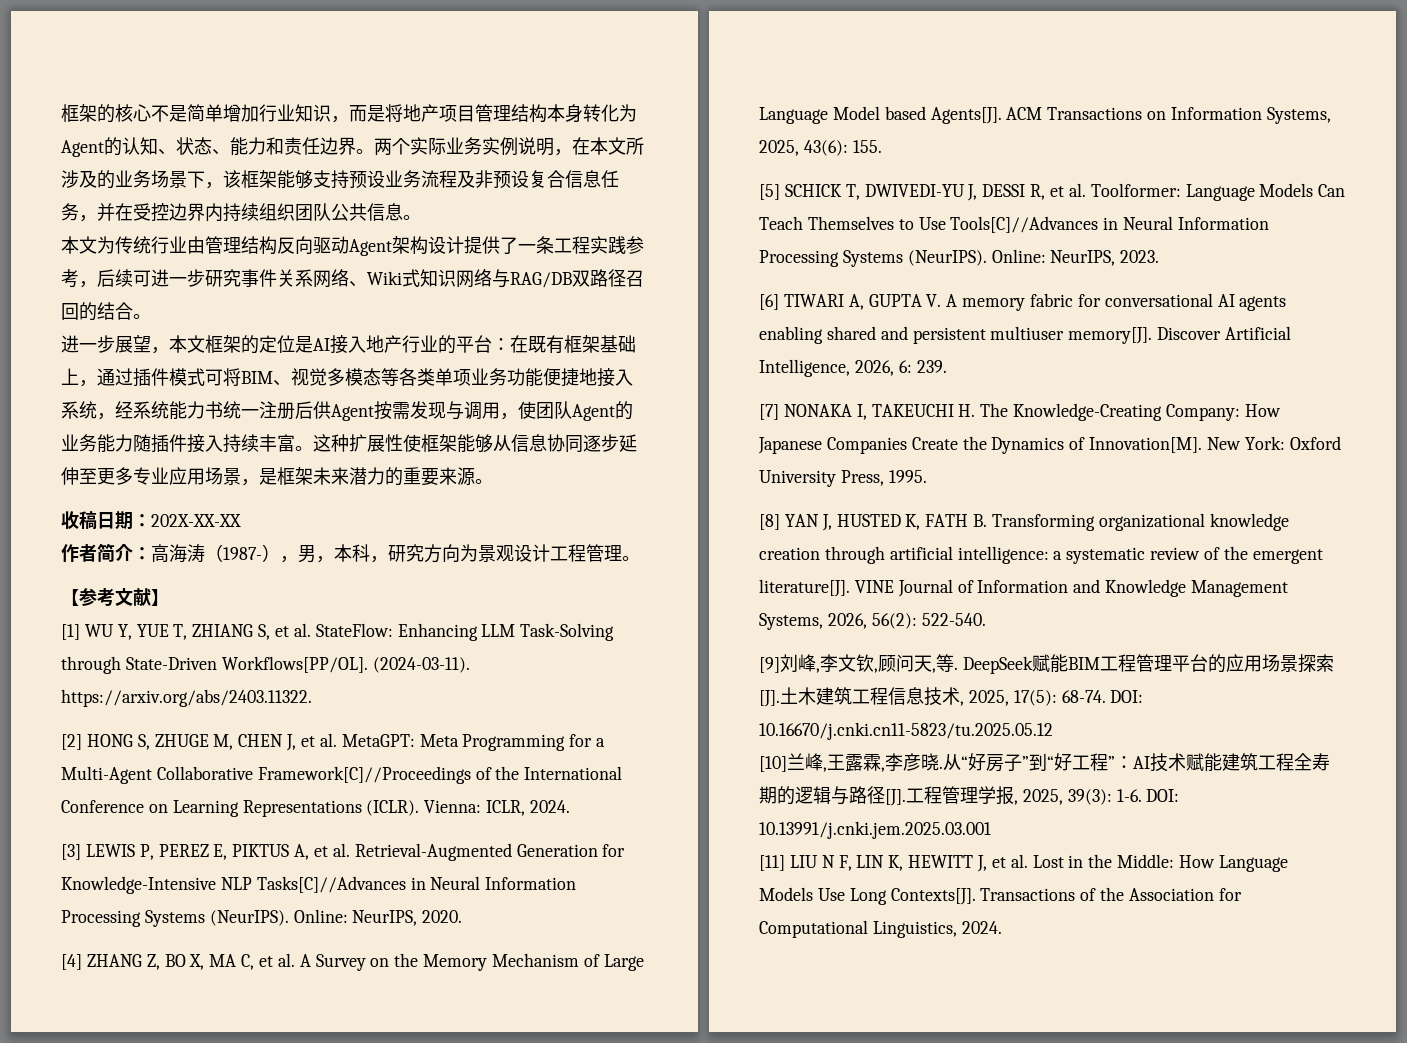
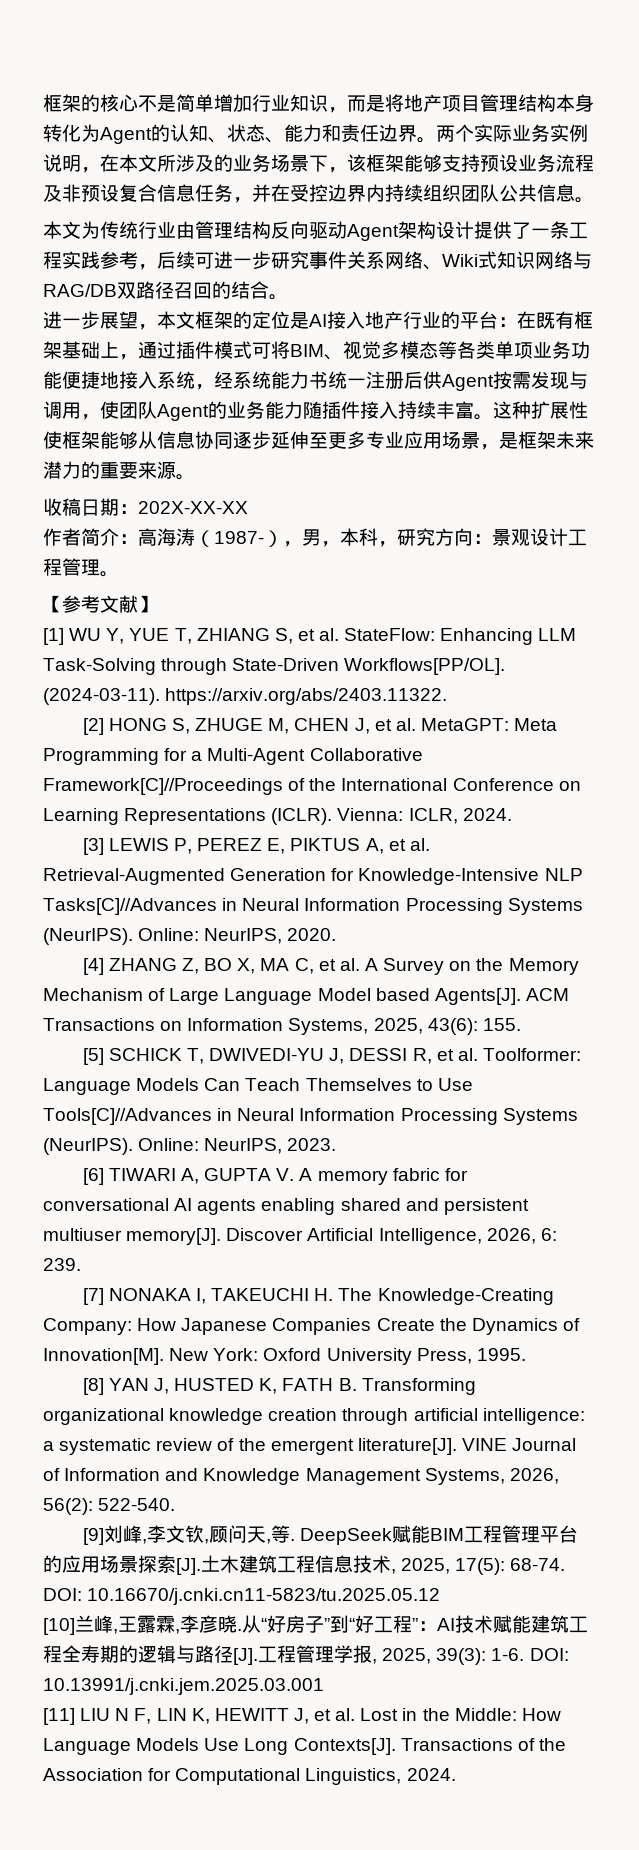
- 作者简介：高海涛（1987-），男，本科，研究方向为景观设计工程管理。
+ 作者简介：高海涛（1987-），男，本科，研究方向：景观设计工程管理。

